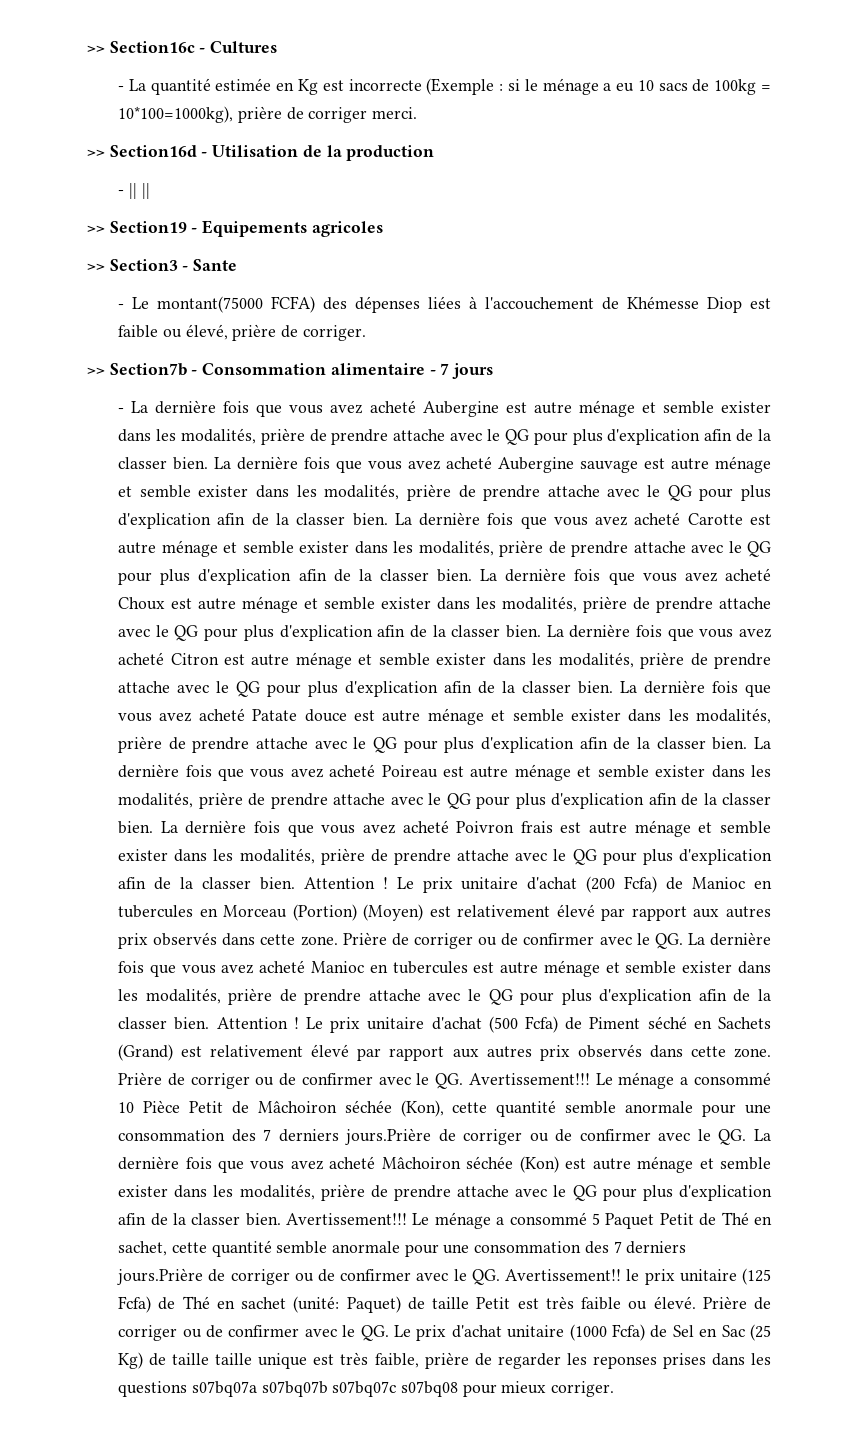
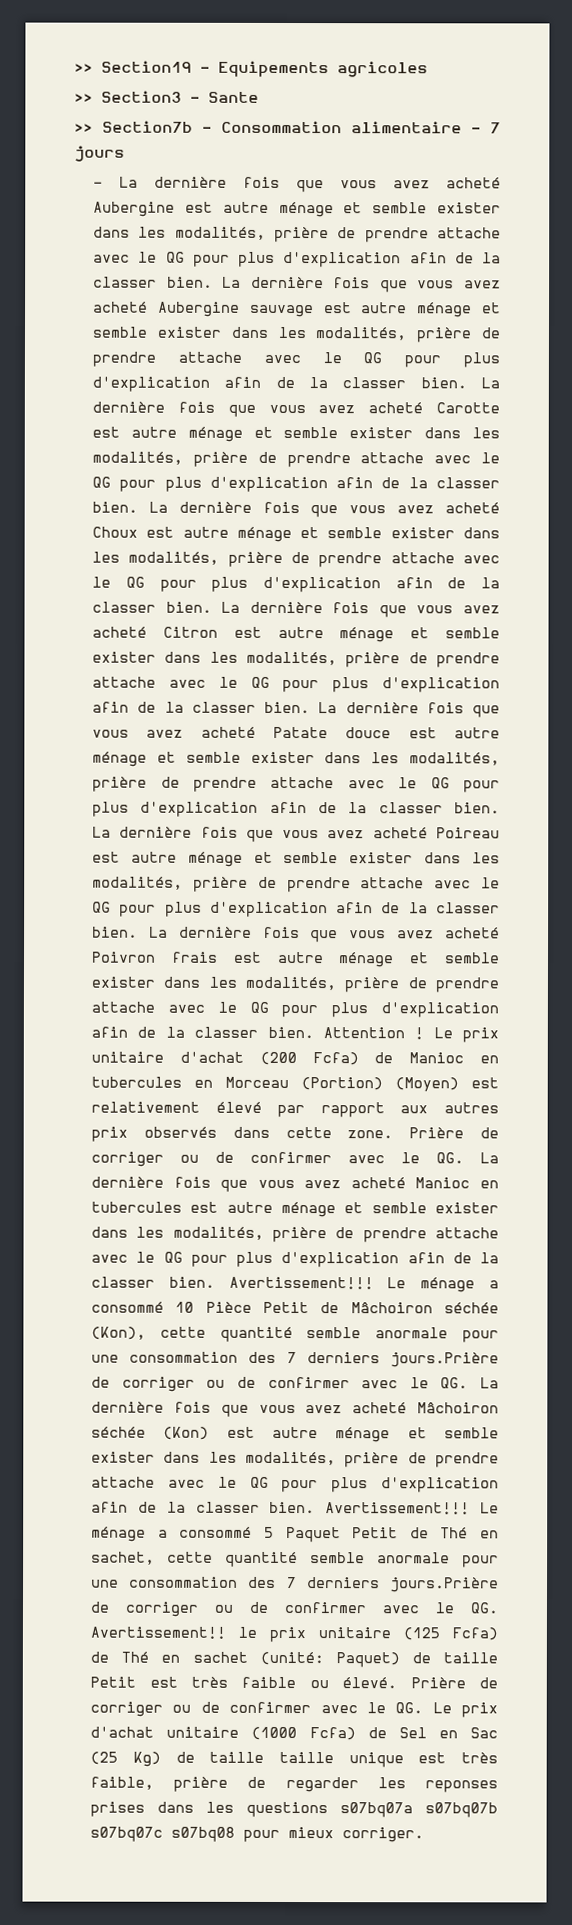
- >> Section16c - Cultures
- - La quantité estimée en Kg est incorrecte (Exemple : si le ménage a eu 10 sacs de 100kg = 10*100=1000kg), prière de corriger merci.
- >> Section16d - Utilisation de la production
- - || ||
- - Le montant(75000 FCFA) des dépenses liées à l'accouchement de Khémesse Diop est faible ou élevé, prière de corriger.
- Prière de corriger ou de confirmer avec le QG. La dernière fois que vous avez acheté Manioc en tubercules est autre ménage et semble exister dans les modalités, prière de prendre attache avec le QG pour plus d'explication afin de la classer bien. Attention ! Le prix unitaire d'achat (500 Fcfa) de Piment séché en Sachets (Grand) est relativement élevé par rapport aux autres prix observés dans cette zone. Prière de corriger ou de confirmer avec le QG. Avertissement!!!
+ Prière de corriger ou de confirmer avec le QG. La dernière fois que vous avez acheté Manioc en tubercules est autre ménage et semble exister dans les modalités, prière de prendre attache avec le QG pour plus d'explication afin de la classer bien. Avertissement!!!

